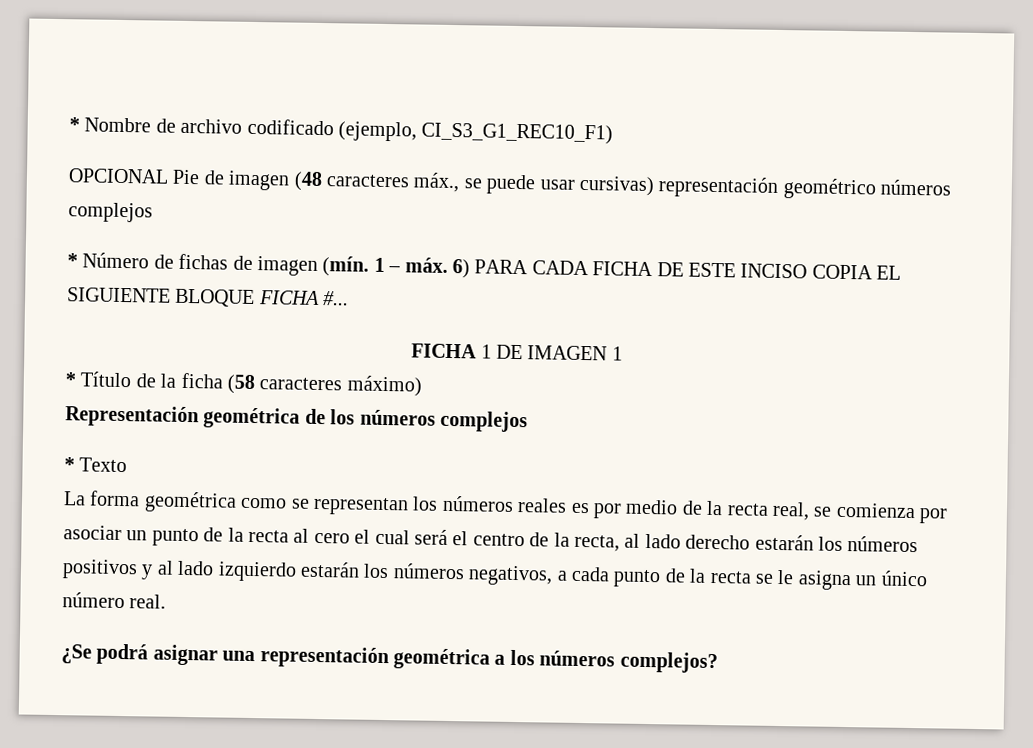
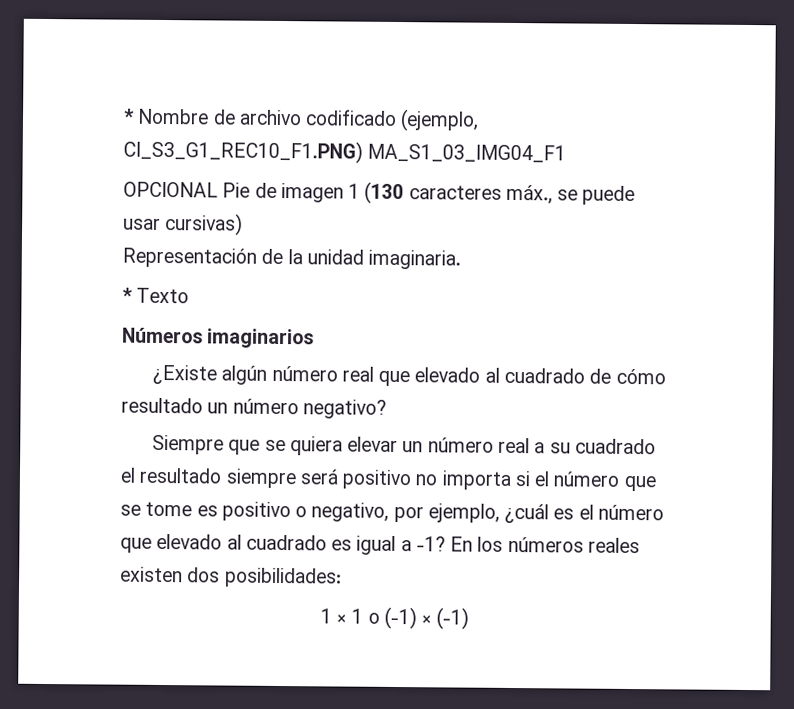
- * Nombre de archivo codificado (ejemplo, CI_S3_G1_REC10_F1)
+ * Nombre de archivo codificado (ejemplo, CI_S3_G1_REC10_F1.PNG) MA_S1_03_IMG04_F1
- OPCIONAL Pie de imagen (48 caracteres máx., se puede usar cursivas) representación geométrico números complejos
- * Número de fichas de imagen (mín. 1 – máx. 6) PARA CADA FICHA DE ESTE INCISO COPIA EL SIGUIENTE BLOQUE FICHA #...
- FICHA 1 DE IMAGEN 1
- * Título de la ficha (58 caracteres máximo)
- Representación geométrica de los números complejos
+ OPCIONAL Pie de imagen 1 (130 caracteres máx., se puede usar cursivas)
+ Representación de la unidad imaginaria.
  * Texto
- La forma geométrica como se representan los números reales es por medio de la recta real, se comienza por asociar un punto de la recta al cero el cual será el centro de la recta, al lado derecho estarán los números positivos y al lado izquierdo estarán los números negativos, a cada punto de la recta se le asigna un único número real.
- ¿Se podrá asignar una representación geométrica a los números complejos?
+ Números imaginarios
+ ¿Existe algún número real que elevado al cuadrado de cómo resultado un número negativo?
+ Siempre que se quiera elevar un número real a su cuadrado el resultado siempre será positivo no importa si el número que se tome es positivo o negativo, por ejemplo, ¿cuál es el número que elevado al cuadrado es igual a -1? En los números reales existen dos posibilidades:
+ 1 × 1 o (-1) × (-1)

